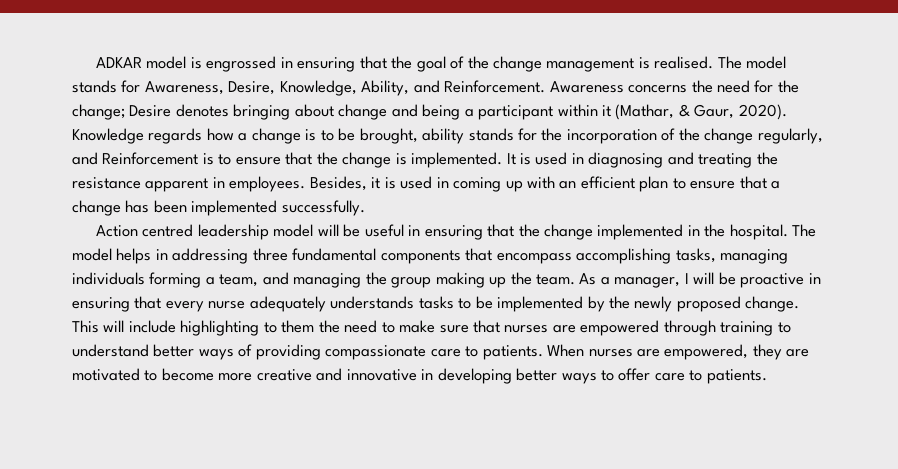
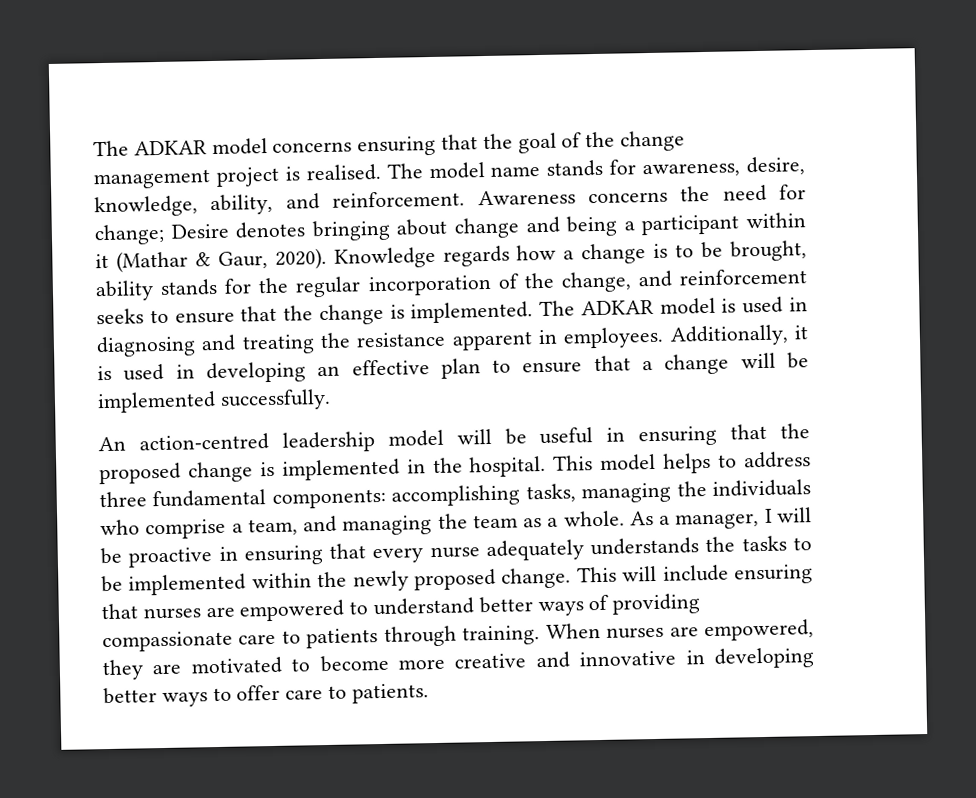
- ADKAR model is engrossed in ensuring that the goal of the change management is realised.
+ The ADKAR model concerns ensuring that the goal of the change management project is realised.
- The model stands for Awareness, Desire, Knowledge, Ability, and Reinforcement.
+ The model name stands for awareness, desire, knowledge, ability, and reinforcement.
- Awareness concerns the need for the change; Desire denotes bringing about change and being a participant within it (Mathar, & Gaur, 2020).
+ Awareness concerns the need for change; Desire denotes bringing about change and being a participant within it (Mathar & Gaur, 2020).
- Knowledge regards how a change is to be brought, ability stands for the incorporation of the change regularly, and Reinforcement is to ensure that the change is implemented.
+ Knowledge regards how a change is to be brought, ability stands for the regular incorporation of the change, and reinforcement seeks to ensure that the change is implemented.
- It is used in diagnosing and treating the resistance apparent in employees.
+ The ADKAR model is used in diagnosing and treating the resistance apparent in employees.
- Besides, it is used in coming up with an efficient plan to ensure that a change has been implemented successfully.
+ Additionally, it is used in developing an effective plan to ensure that a change will be implemented successfully.
- Action centred leadership model will be useful in ensuring that the change implemented in the hospital.
+ An action-centred leadership model will be useful in ensuring that the proposed change is implemented in the hospital.
- The model helps in addressing three fundamental components that encompass accomplishing tasks, managing individuals forming a team, and managing the group making up the team.
+ This model helps to address three fundamental components: accomplishing tasks, managing the individuals who comprise a team, and managing the team as a whole.
- As a manager, I will be proactive in ensuring that every nurse adequately understands tasks to be implemented by the newly proposed change.
+ As a manager, I will be proactive in ensuring that every nurse adequately understands the tasks to be implemented within the newly proposed change.
- This will include highlighting to them the need to make sure that nurses are empowered through training to understand better ways of providing compassionate care to patients.
+ This will include ensuring that nurses are empowered to understand better ways of providing compassionate care to patients through training.

